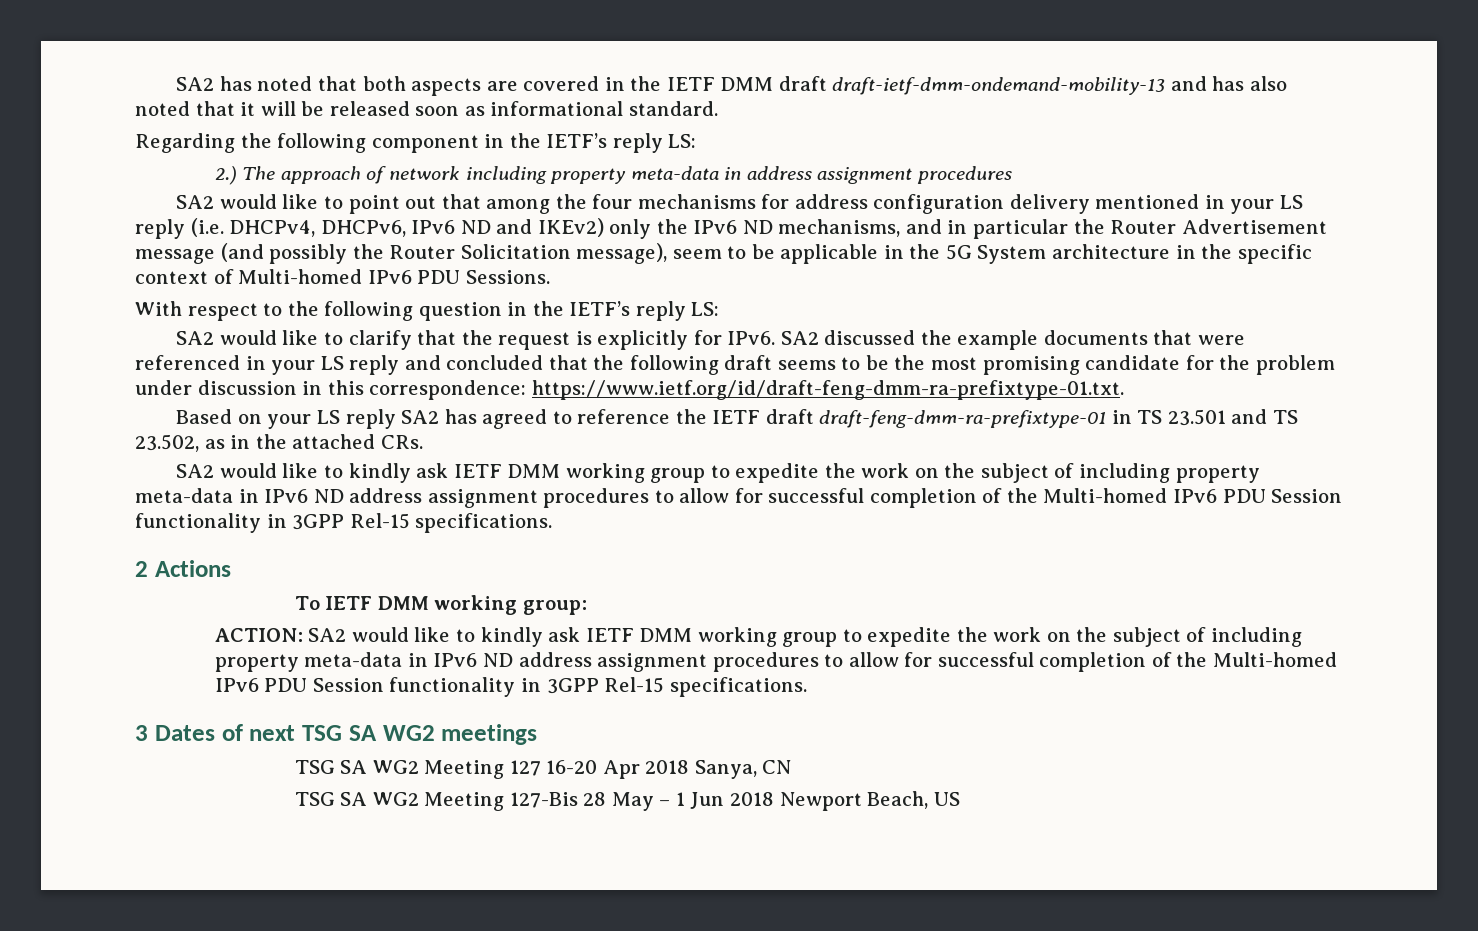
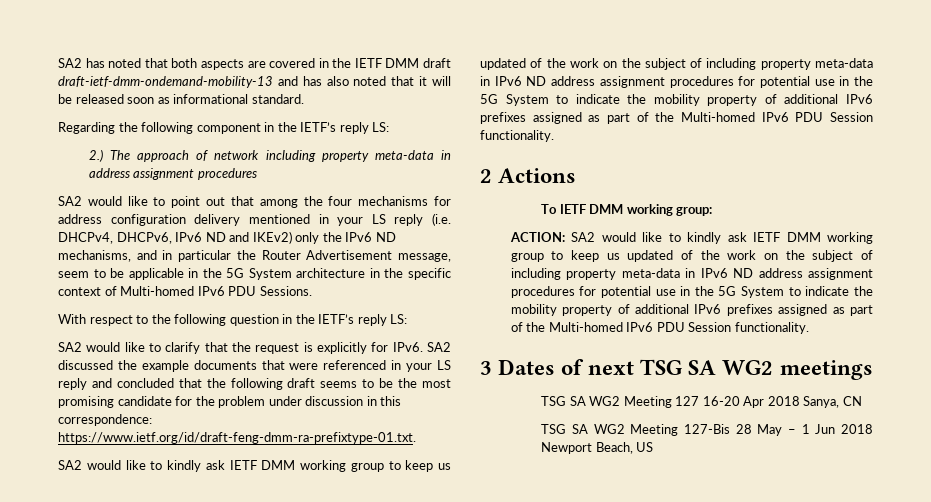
- SA2 would like to point out that among the four mechanisms for address configuration delivery mentioned in your LS reply (i.e. DHCPv4, DHCPv6, IPv6 ND and IKEv2) only the IPv6 ND mechanisms, and in particular the Router Advertisement message (and possibly the Router Solicitation message), seem to be applicable in the 5G System architecture in the specific context of Multi-homed IPv6 PDU Sessions.
+ SA2 would like to point out that among the four mechanisms for address configuration delivery mentioned in your LS reply (i.e. DHCPv4, DHCPv6, IPv6 ND and IKEv2) only the IPv6 ND mechanisms, and in particular the Router Advertisement message, seem to be applicable in the 5G System architecture in the specific context of Multi-homed IPv6 PDU Sessions.
  SA2 discussed the example documents that were referenced in your LS reply and concluded that the following draft seems to be the most promising candidate for the problem under discussion in this correspondence: https://www.ietf.org/id/draft-feng-dmm-ra-prefixtype-01.txt.
- Based on your LS reply SA2 has agreed to reference the IETF draft draft-feng-dmm-ra-prefixtype-01 in TS 23.501 and TS 23.502, as in the attached CRs.
- SA2 would like to kindly ask IETF DMM working group to expedite the work on the subject of including property meta-data in IPv6 ND address assignment procedures to allow for successful completion of the Multi-homed IPv6 PDU Session functionality in 3GPP Rel-15 specifications.
+ SA2 would like to kindly ask IETF DMM working group to keep us updated of the work on the subject of including property meta-data in IPv6 ND address assignment procedures for potential use in the 5G System to indicate the mobility property of additional IPv6 prefixes assigned as part of the Multi-homed IPv6 PDU Session functionality.
- ACTION: SA2 would like to kindly ask IETF DMM working group to expedite the work on the subject of including property meta-data in IPv6 ND address assignment procedures to allow for successful completion of the Multi-homed IPv6 PDU Session functionality in 3GPP Rel-15 specifications.
+ ACTION: SA2 would like to kindly ask IETF DMM working group to keep us updated of the work on the subject of including property meta-data in IPv6 ND address assignment procedures for potential use in the 5G System to indicate the mobility property of additional IPv6 prefixes assigned as part of the Multi-homed IPv6 PDU Session functionality.

